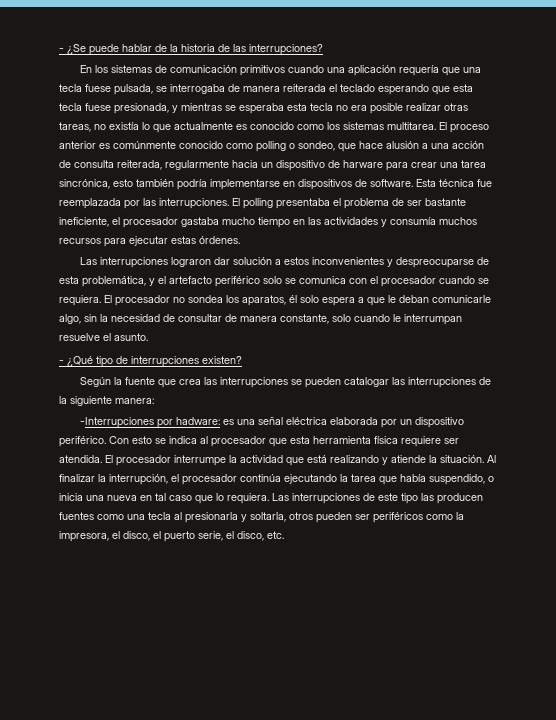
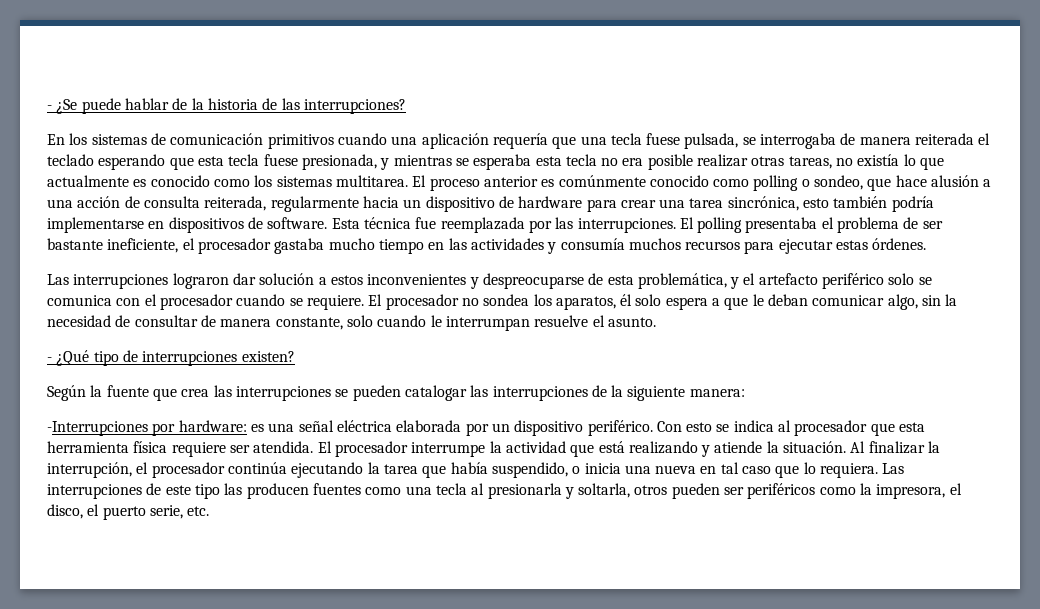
- El proceso anterior es comúnmente conocido como polling o sondeo, que hace alusión a una acción de consulta reiterada, regularmente hacia un dispositivo de harware para crear una tarea sincrónica, esto también podría implementarse en dispositivos de software.
+ El proceso anterior es comúnmente conocido como polling o sondeo, que hace alusión a una acción de consulta reiterada, regularmente hacia un dispositivo de hardware para crear una tarea sincrónica, esto también podría implementarse en dispositivos de software.
- Las interrupciones lograron dar solución a estos inconvenientes y despreocuparse de esta problemática, y el artefacto periférico solo se comunica con el procesador cuando se requiera.
+ Las interrupciones lograron dar solución a estos inconvenientes y despreocuparse de esta problemática, y el artefacto periférico solo se comunica con el procesador cuando se requiere.
- El procesador no sondea los aparatos, él solo espera a que le deban comunicarle algo, sin la necesidad de consultar de manera constante, solo cuando le interrumpan resuelve el asunto.
+ El procesador no sondea los aparatos, él solo espera a que le deban comunicar algo, sin la necesidad de consultar de manera constante, solo cuando le interrumpan resuelve el asunto.
- -Interrupciones por hadware: es una señal eléctrica elaborada por un dispositivo periférico.
+ -Interrupciones por hardware: es una señal eléctrica elaborada por un dispositivo periférico.
- Las interrupciones de este tipo las producen fuentes como una tecla al presionarla y soltarla, otros pueden ser periféricos como la impresora, el disco, el puerto serie, el disco, etc.
+ Las interrupciones de este tipo las producen fuentes como una tecla al presionarla y soltarla, otros pueden ser periféricos como la impresora, el disco, el puerto serie, etc.

